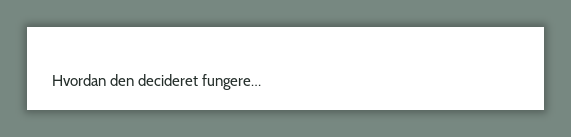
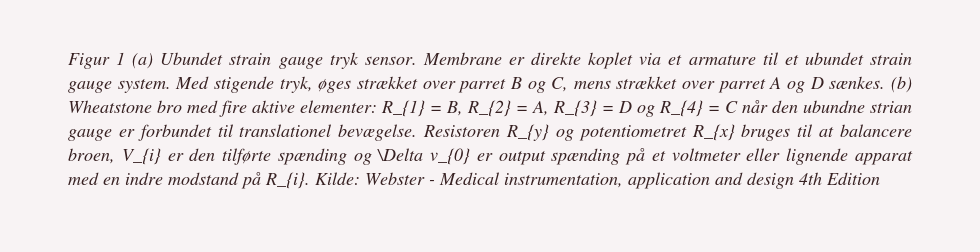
- Hvordan den decideret fungere…
+ Figur 1 (a) Ubundet strain gauge tryk sensor. Membrane er direkte koplet via et armature til et ubundet strain gauge system. Med stigende tryk, øges strækket over parret B og C, mens strækket over parret A og D sænkes. (b) Wheatstone bro med fire aktive elementer: R_{1} = B, R_{2} = A, R_{3} = D og R_{4} = C når den ubundne strian gauge er forbundet til translationel bevægelse. Resistoren R_{y} og potentiometret R_{x} bruges til at balancere broen, V_{i} er den tilførte spænding og \Delta v_{0} er output spænding på et voltmeter eller lignende apparat med en indre modstand på R_{i}. Kilde: Webster - Medical instrumentation, application and design 4th Edition

